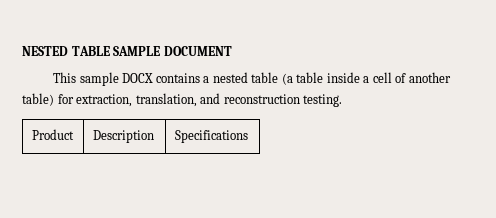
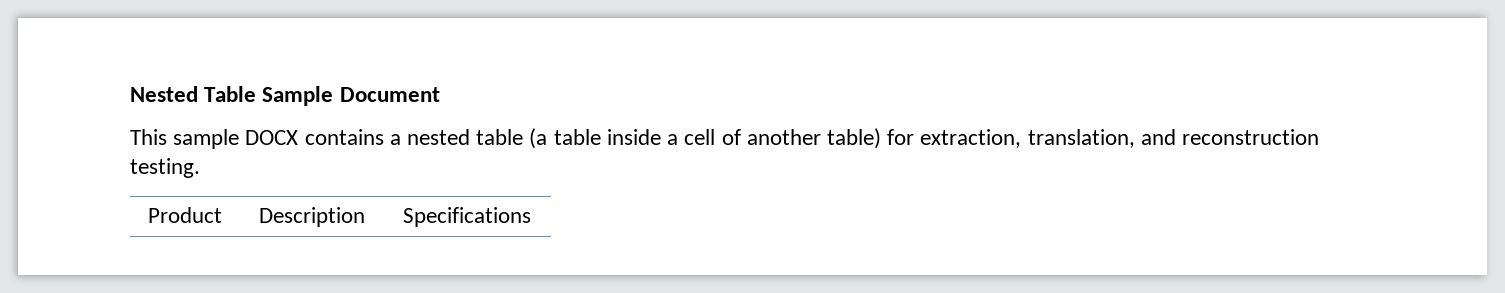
- NESTED TABLE SAMPLE DOCUMENT
+ Nested Table Sample Document

